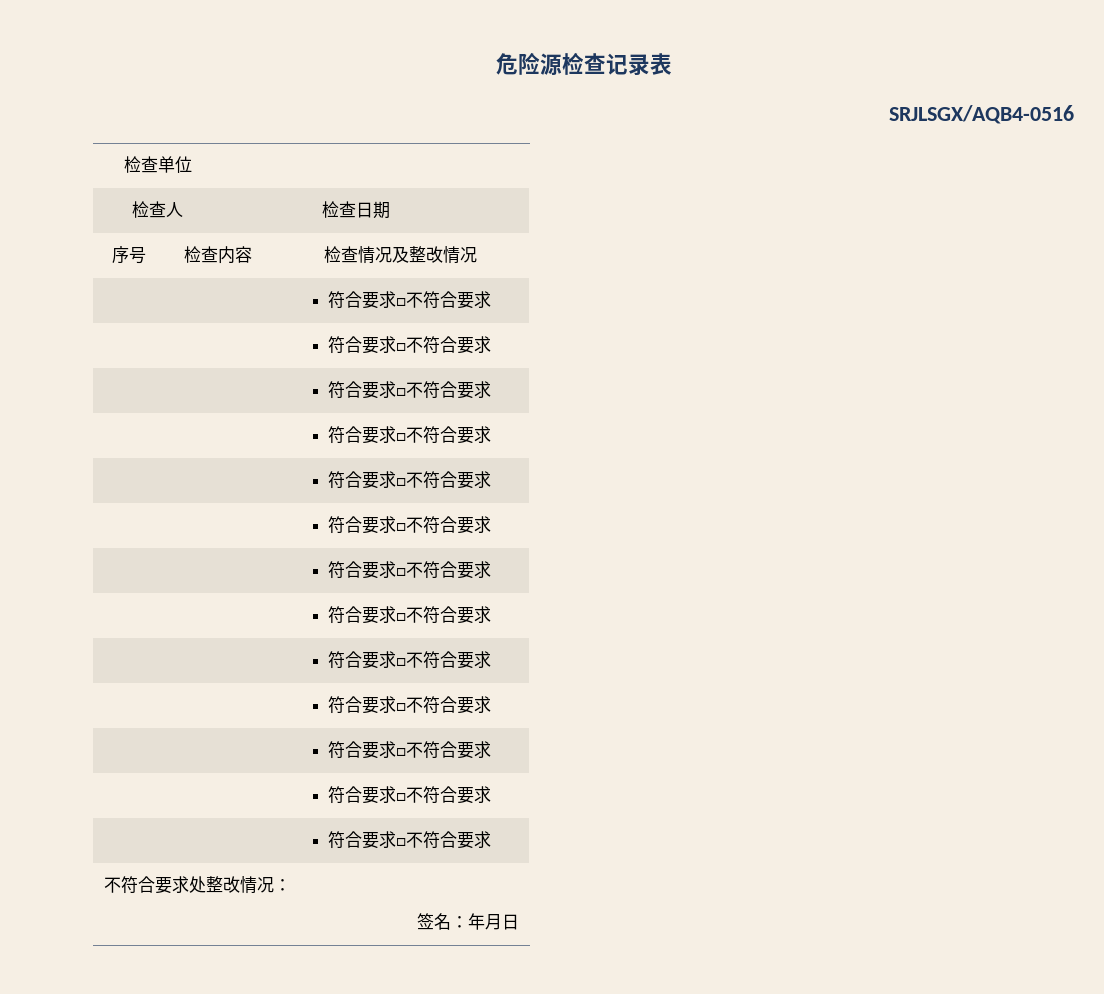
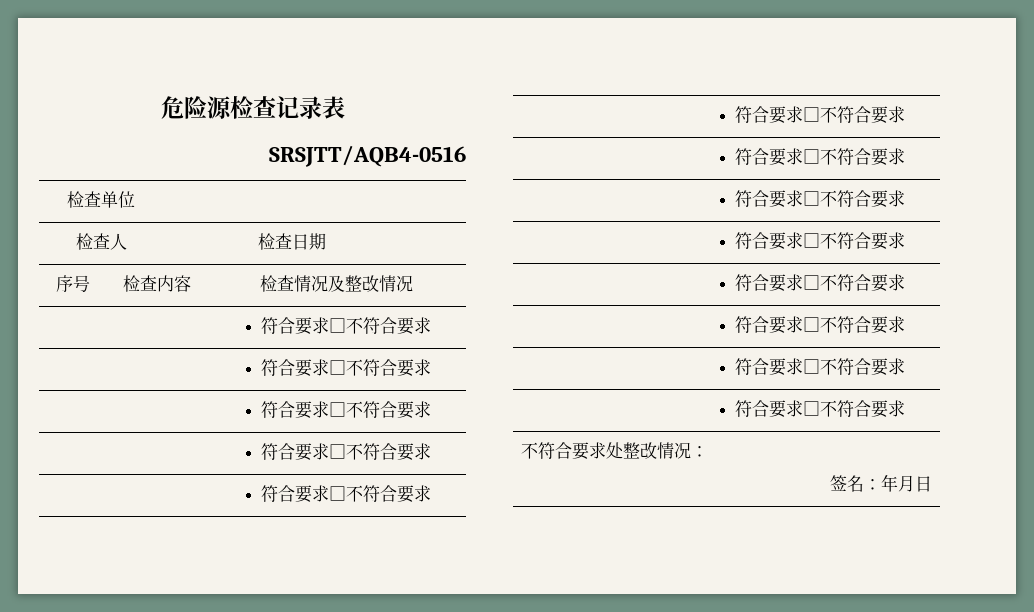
- SRJLSGX/AQB4-0516
+ SRSJTT/AQB4-0516

